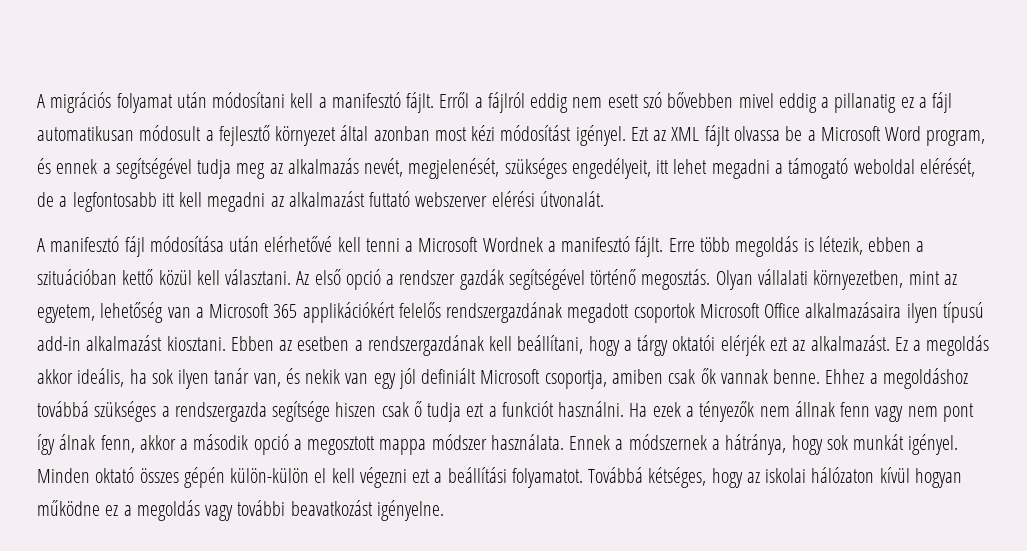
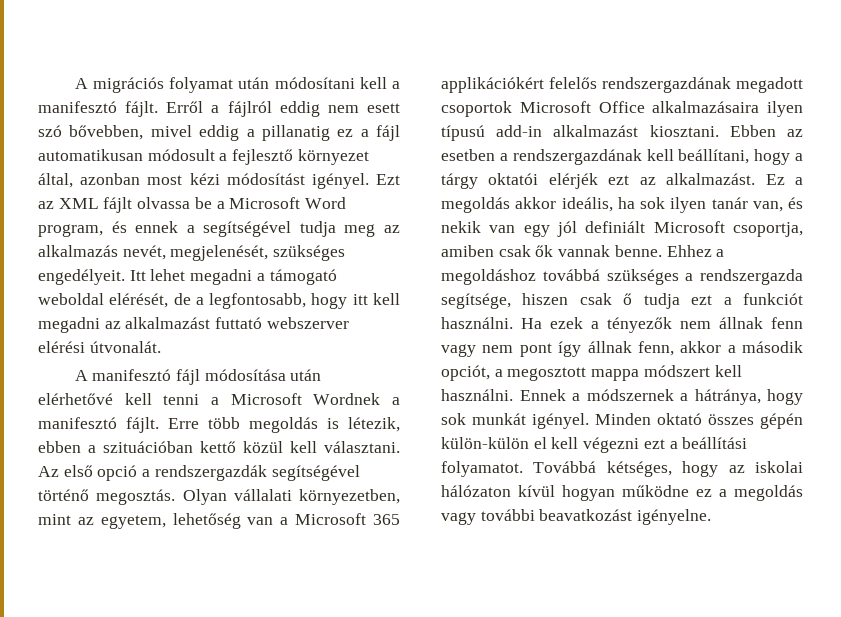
- Erről a fájlról eddig nem esett szó bővebben mivel eddig a pillanatig ez a fájl automatikusan módosult a fejlesztő környezet által azonban most kézi módosítást igényel.
+ Erről a fájlról eddig nem esett szó bővebben, mivel eddig a pillanatig ez a fájl automatikusan módosult a fejlesztő környezet által, azonban most kézi módosítást igényel.
- Ezt az XML fájlt olvassa be a Microsoft Word program, és ennek a segítségével tudja meg az alkalmazás nevét, megjelenését, szükséges engedélyeit, itt lehet megadni a támogató weboldal elérését, de a legfontosabb itt kell megadni az alkalmazást futtató webszerver elérési útvonalát.
+ Ezt az XML fájlt olvassa be a Microsoft Word program, és ennek a segítségével tudja meg az alkalmazás nevét, megjelenését, szükséges engedélyeit. Itt lehet megadni a támogató weboldal elérését, de a legfontosabb, hogy itt kell megadni az alkalmazást futtató webszerver elérési útvonalát.
- Az első opció a rendszer gazdák segítségével történő megosztás.
+ Az első opció a rendszergazdák segítségével történő megosztás.
- Ehhez a megoldáshoz továbbá szükséges a rendszergazda segítsége hiszen csak ő tudja ezt a funkciót használni.
+ Ehhez a megoldáshoz továbbá szükséges a rendszergazda segítsége, hiszen csak ő tudja ezt a funkciót használni.
- Ha ezek a tényezők nem állnak fenn vagy nem pont így álnak fenn, akkor a második opció a megosztott mappa módszer használata.
+ Ha ezek a tényezők nem állnak fenn vagy nem pont így állnak fenn, akkor a második opciót, a megosztott mappa módszert kell használni.

